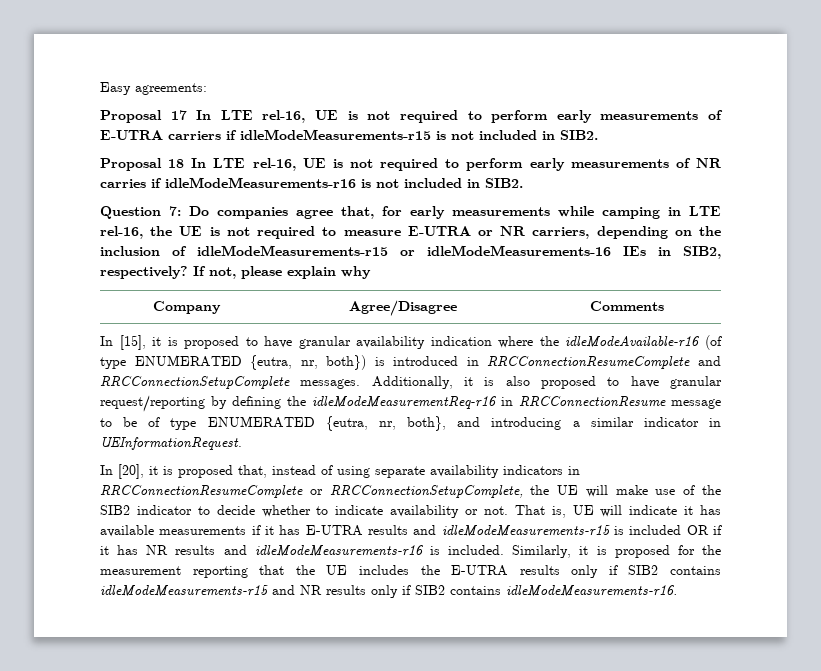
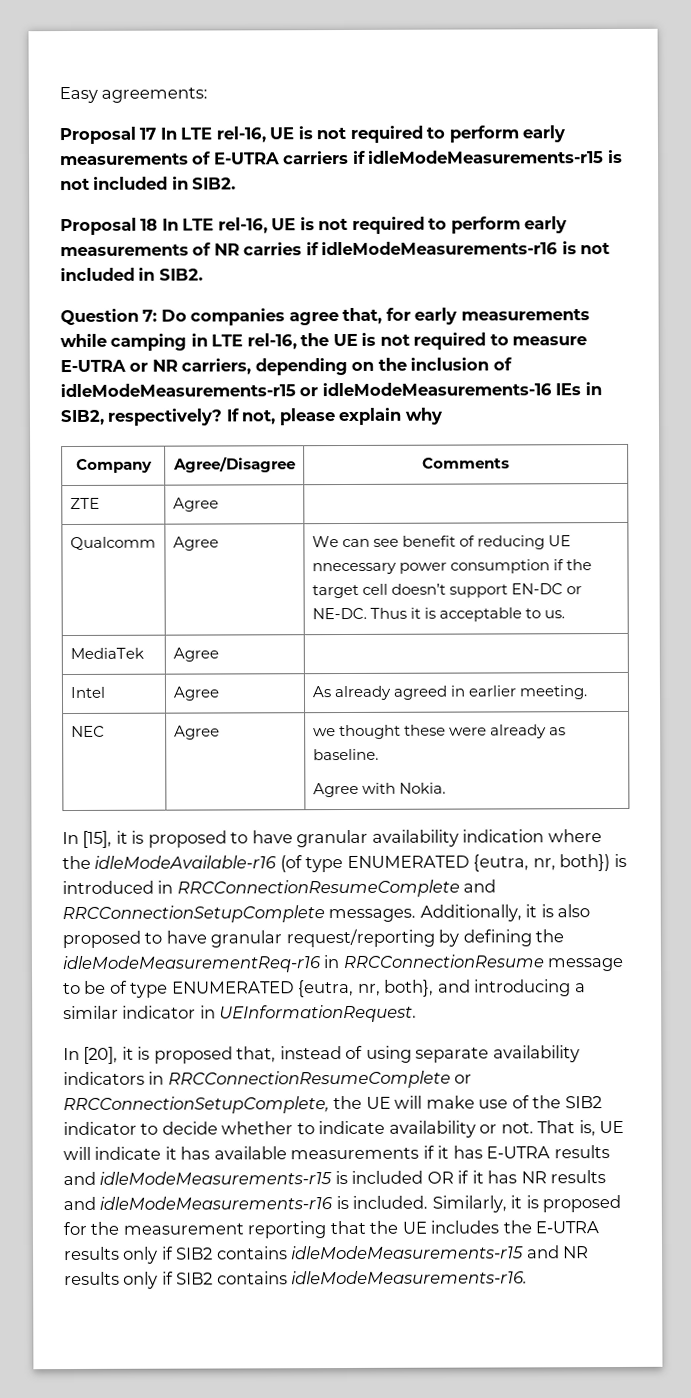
+ ZTE | Agree |
+ Qualcomm | Agree | We can see benefit of reducing UE nnecessary power consumption if the target cell doesn’t support EN-DC or NE-DC. Thus it is acceptable to us.
+ MediaTek | Agree |
+ Intel | Agree | As already agreed in earlier meeting.
+ NEC | Agree | we thought these were already as baseline.
+ Agree with Nokia.

